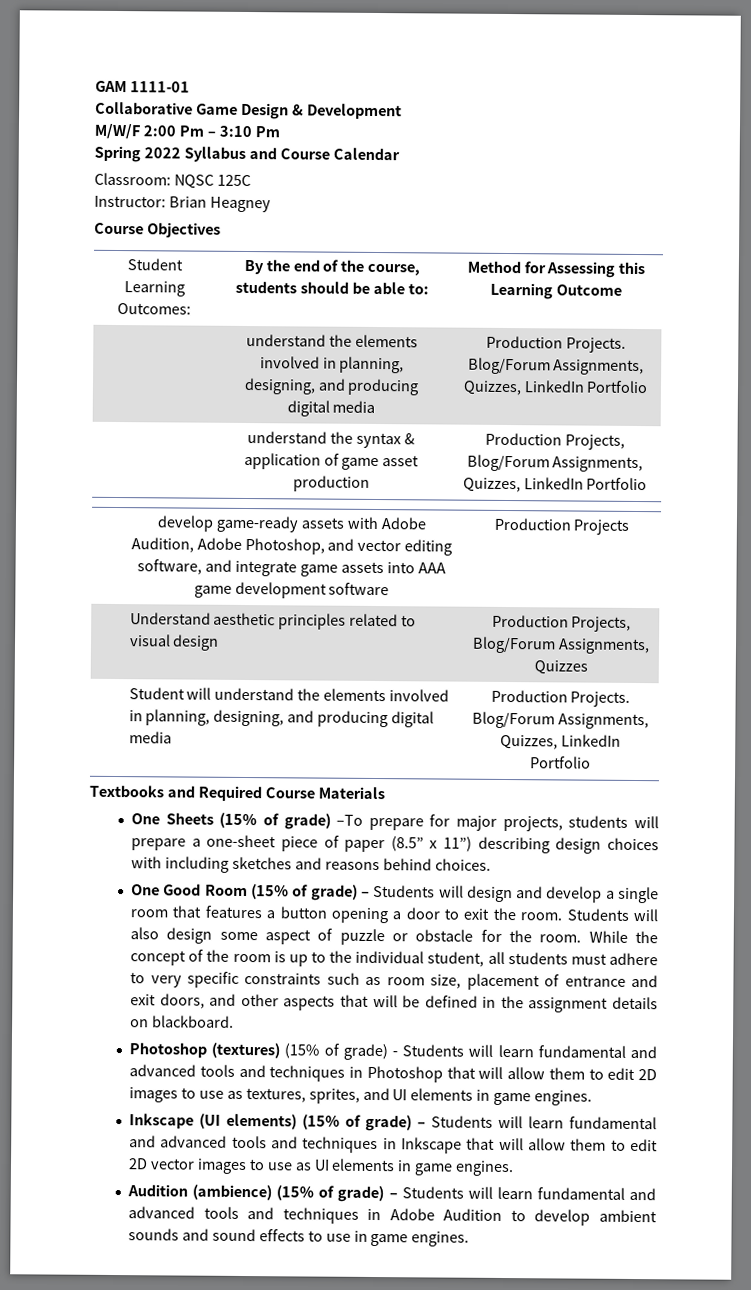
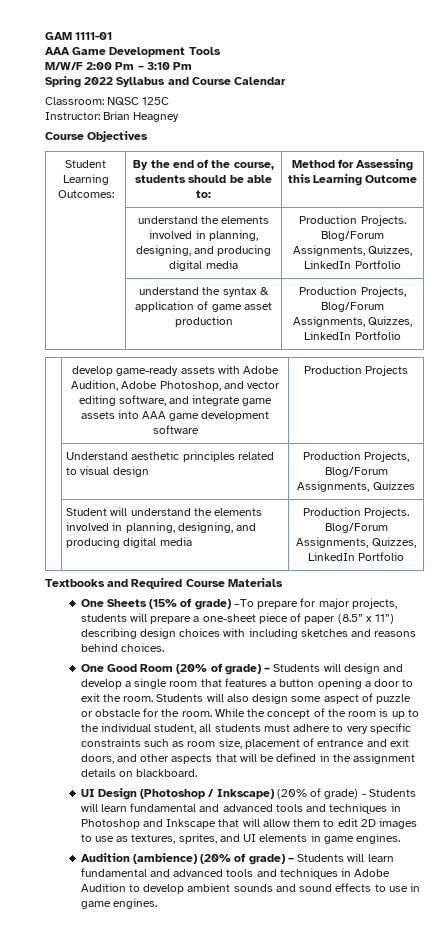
- Collaborative Game Design & Development
+ AAA Game Development Tools
- One Good Room (15% of grade) – Students will design and develop a single room that features a button opening a door to exit the room.
+ One Good Room (20% of grade) – Students will design and develop a single room that features a button opening a door to exit the room.
- Photoshop (textures) (15% of grade) - Students will learn fundamental and advanced tools and techniques in Photoshop that will allow them to edit 2D images to use as textures, sprites, and UI elements in game engines.
+ UI Design (Photoshop / Inkscape) (20% of grade) - Students will learn fundamental and advanced tools and techniques in Photoshop and Inkscape that will allow them to edit 2D images to use as textures, sprites, and UI elements in game engines.
- Inkscape (UI elements) (15% of grade) – Students will learn fundamental and advanced tools and techniques in Inkscape that will allow them to edit 2D vector images to use as UI elements in game engines.
- Audition (ambience) (15% of grade) – Students will learn fundamental and advanced tools and techniques in Adobe Audition to develop ambient sounds and sound effects to use in game engines.
+ Audition (ambience) (20% of grade) – Students will learn fundamental and advanced tools and techniques in Adobe Audition to develop ambient sounds and sound effects to use in game engines.

